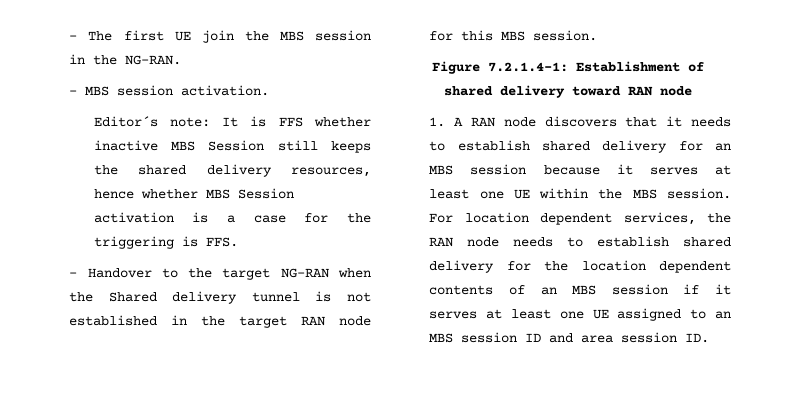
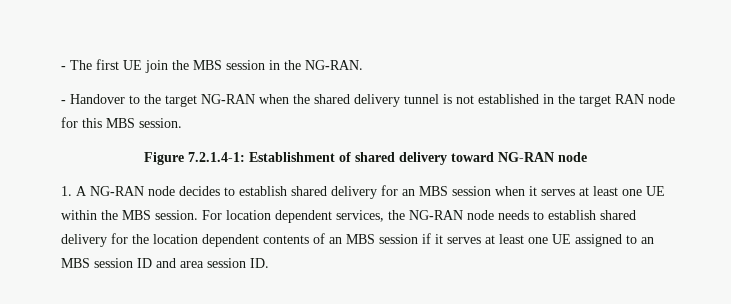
- - MBS session activation.
- Editor´s note: It is FFS whether inactive MBS Session still keeps the shared delivery resources, hence whether MBS Session activation is a case for the triggering is FFS.
- - Handover to the target NG-RAN when the Shared delivery tunnel is not established in the target RAN node for this MBS session.
+ - Handover to the target NG-RAN when the shared delivery tunnel is not established in the target RAN node for this MBS session.
- Figure 7.2.1.4-1: Establishment of shared delivery toward RAN node
+ Figure 7.2.1.4-1: Establishment of shared delivery toward NG-RAN node
- 1. A RAN node discovers that it needs to establish shared delivery for an MBS session because it serves at least one UE within the MBS session.
+ 1. A NG-RAN node decides to establish shared delivery for an MBS session when it serves at least one UE within the MBS session.
- For location dependent services, the RAN node needs to establish shared delivery for the location dependent contents of an MBS session if it serves at least one UE assigned to an MBS session ID and area session ID.
+ For location dependent services, the NG-RAN node needs to establish shared delivery for the location dependent contents of an MBS session if it serves at least one UE assigned to an MBS session ID and area session ID.

